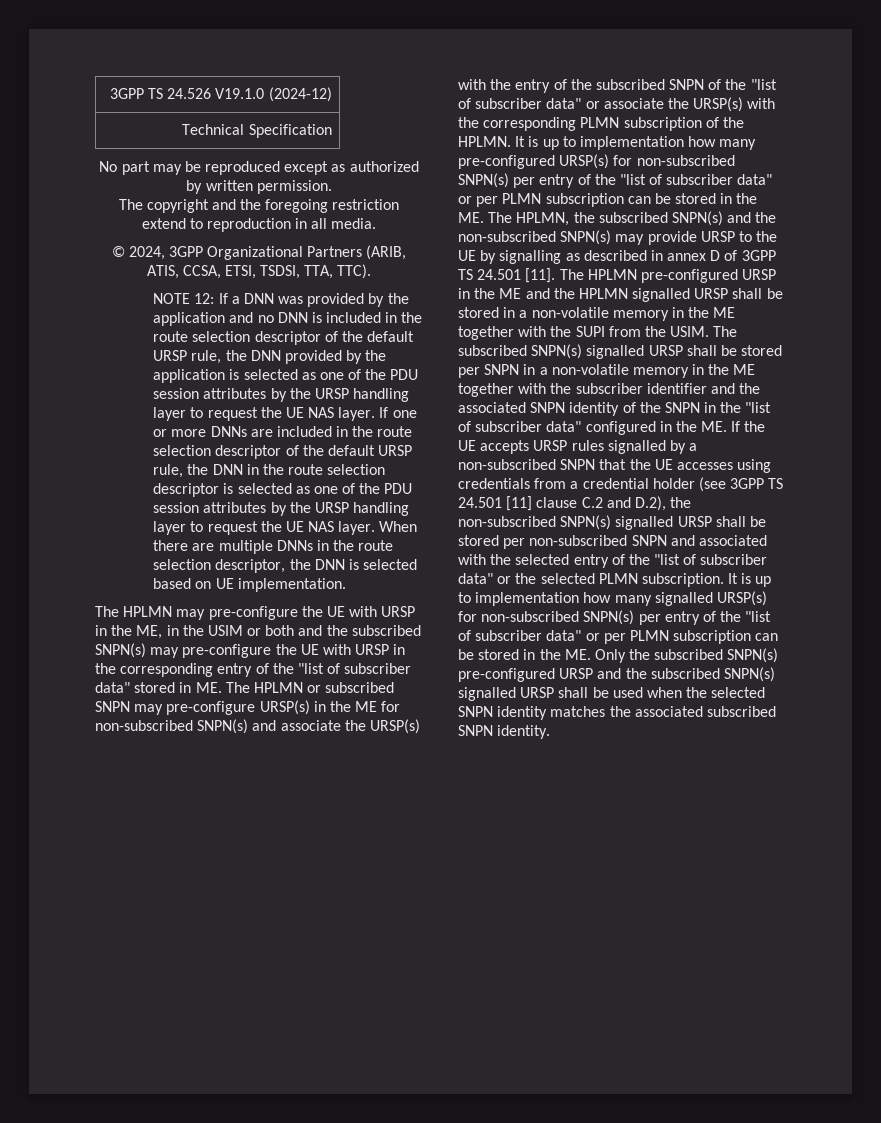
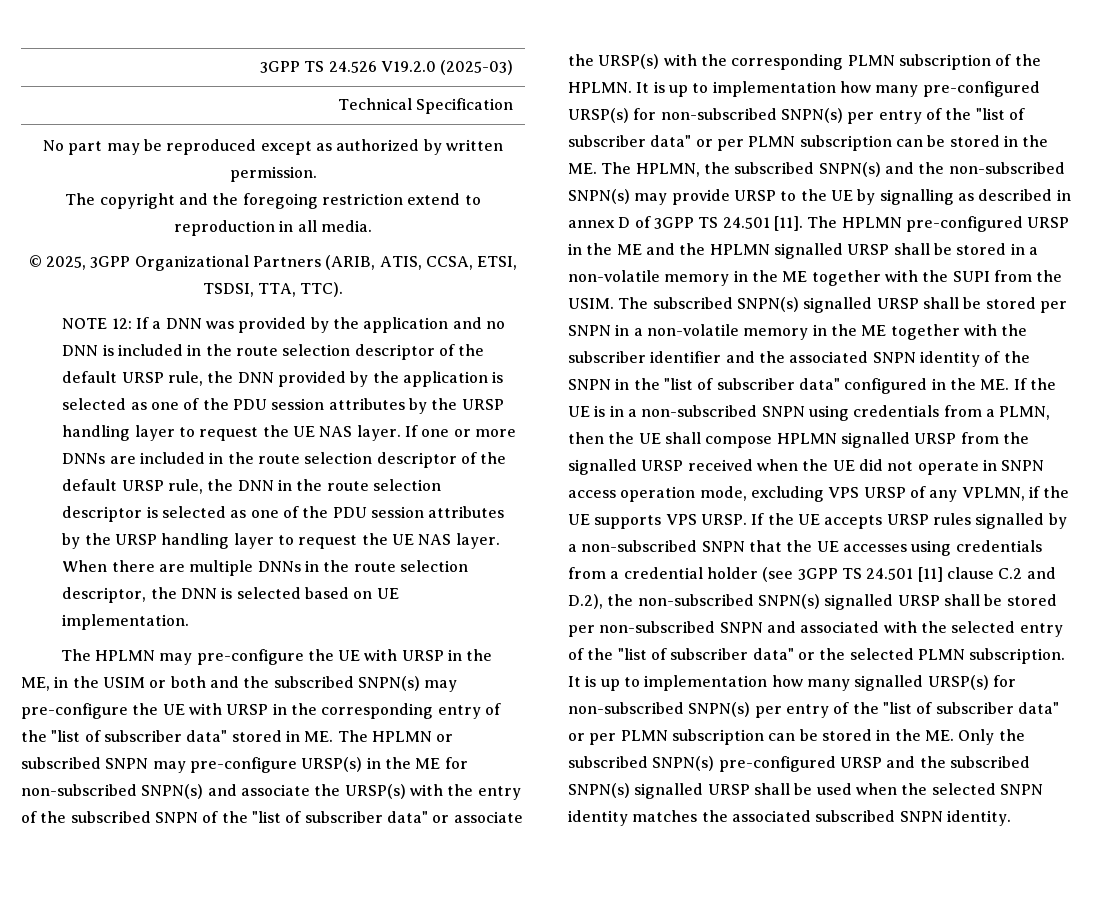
- 3GPP TS 24.526 V19.1.0 (2024-12)
+ 3GPP TS 24.526 V19.2.0 (2025-03)
- © 2024, 3GPP Organizational Partners (ARIB, ATIS, CCSA, ETSI, TSDSI, TTA, TTC).
+ © 2025, 3GPP Organizational Partners (ARIB, ATIS, CCSA, ETSI, TSDSI, TTA, TTC).
- The subscribed SNPN(s) signalled URSP shall be stored per SNPN in a non-volatile memory in the ME together with the subscriber identifier and the associated SNPN identity of the SNPN in the "list of subscriber data" configured in the ME. If the UE accepts URSP rules signalled by a non-subscribed SNPN that the UE accesses using credentials from a credential holder (see 3GPP TS 24.501 [11] clause C.2 and D.2), the non-subscribed SNPN(s) signalled URSP shall be stored per non-subscribed SNPN and associated with the selected entry of the "list of subscriber data" or the selected PLMN subscription.
+ The subscribed SNPN(s) signalled URSP shall be stored per SNPN in a non-volatile memory in the ME together with the subscriber identifier and the associated SNPN identity of the SNPN in the "list of subscriber data" configured in the ME. If the UE is in a non-subscribed SNPN using credentials from a PLMN, then the UE shall compose HPLMN signalled URSP from the signalled URSP received when the UE did not operate in SNPN access operation mode, excluding VPS URSP of any VPLMN, if the UE supports VPS URSP. If the UE accepts URSP rules signalled by a non-subscribed SNPN that the UE accesses using credentials from a credential holder (see 3GPP TS 24.501 [11] clause C.2 and D.2), the non-subscribed SNPN(s) signalled URSP shall be stored per non-subscribed SNPN and associated with the selected entry of the "list of subscriber data" or the selected PLMN subscription.

